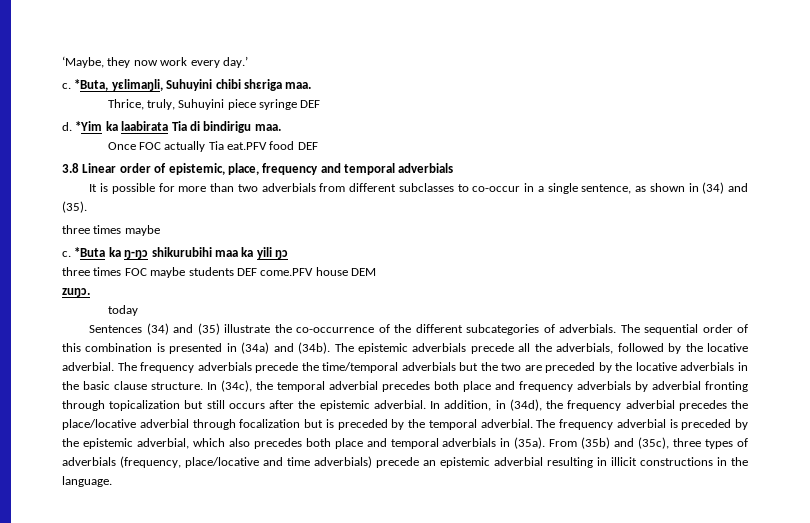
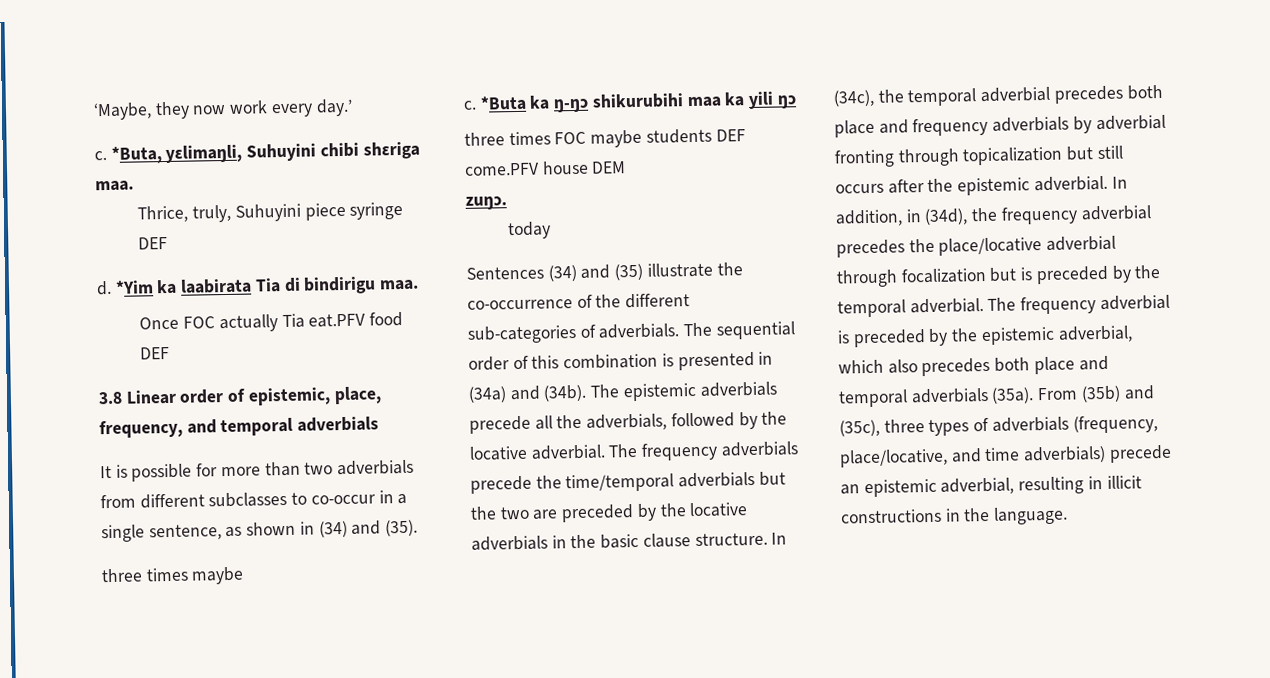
- 3.8 Linear order of epistemic, place, frequency and temporal adverbials
+ 3.8 Linear order of epistemic, place, frequency, and temporal adverbials
- Sentences (34) and (35) illustrate the co-occurrence of the different subcategories of adverbials.
+ Sentences (34) and (35) illustrate the co-occurrence of the different sub-categories of adverbials.
- The frequency adverbial is preceded by the epistemic adverbial, which also precedes both place and temporal adverbials in (35a).
+ The frequency adverbial is preceded by the epistemic adverbial, which also precedes both place and temporal adverbials (35a).
- From (35b) and (35c), three types of adverbials (frequency, place/locative and time adverbials) precede an epistemic adverbial resulting in illicit constructions in the language.
+ From (35b) and (35c), three types of adverbials (frequency, place/locative, and time adverbials) precede an epistemic adverbial, resulting in illicit constructions in the language.

